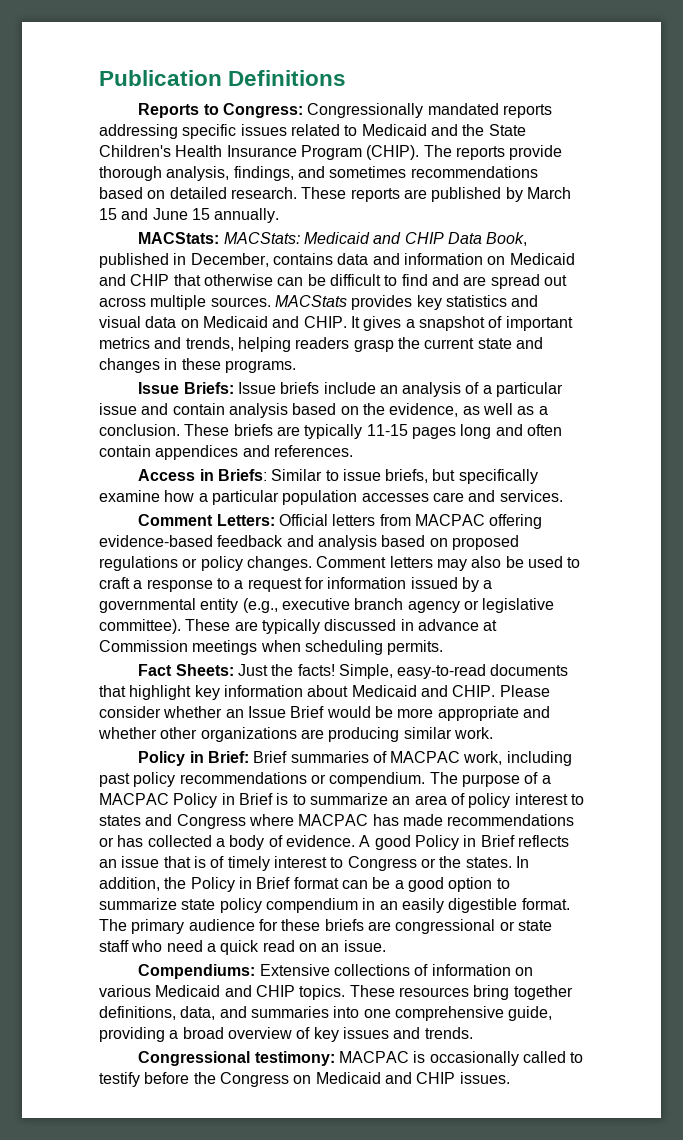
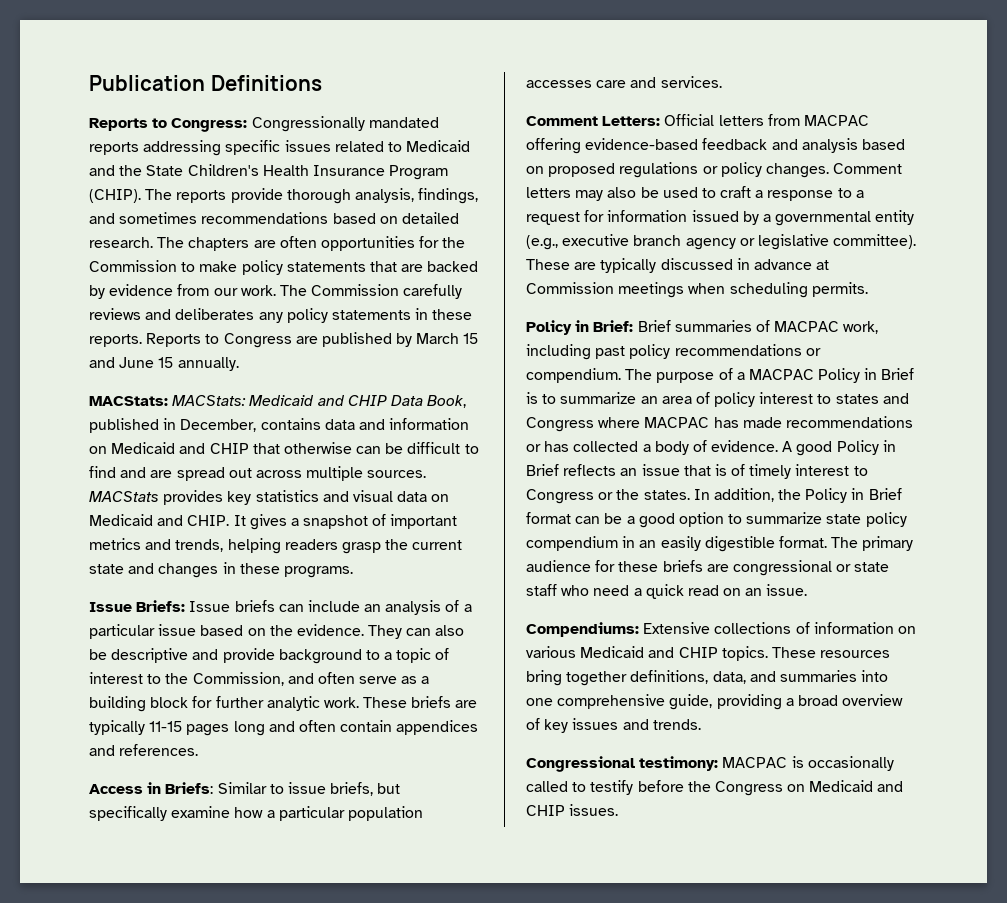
- These reports are published by March 15 and June 15 annually.
+ The chapters are often opportunities for the Commission to make policy statements that are backed by evidence from our work. The Commission carefully reviews and deliberates any policy statements in these reports. Reports to Congress are published by March 15 and June 15 annually.
- Issue Briefs: Issue briefs include an analysis of a particular issue and contain analysis based on the evidence, as well as a conclusion.
+ Issue Briefs: Issue briefs can include an analysis of a particular issue based on the evidence. They can also be descriptive and provide background to a topic of interest to the Commission, and often serve as a building block for further analytic work.
- Fact Sheets: Just the facts! Simple, easy-to-read documents that highlight key information about Medicaid and CHIP. Please consider whether an Issue Brief would be more appropriate and whether other organizations are producing similar work.

